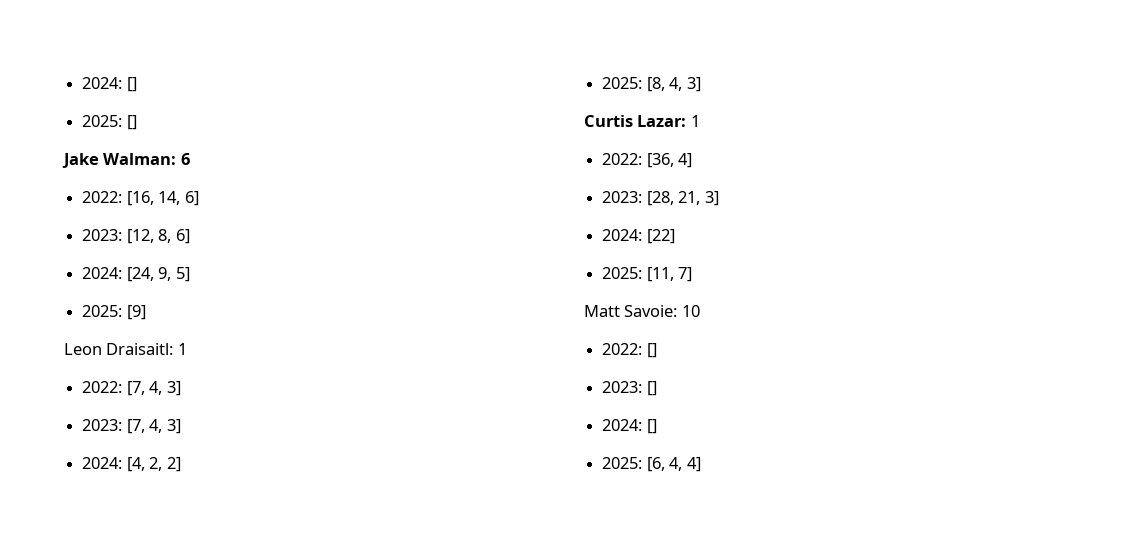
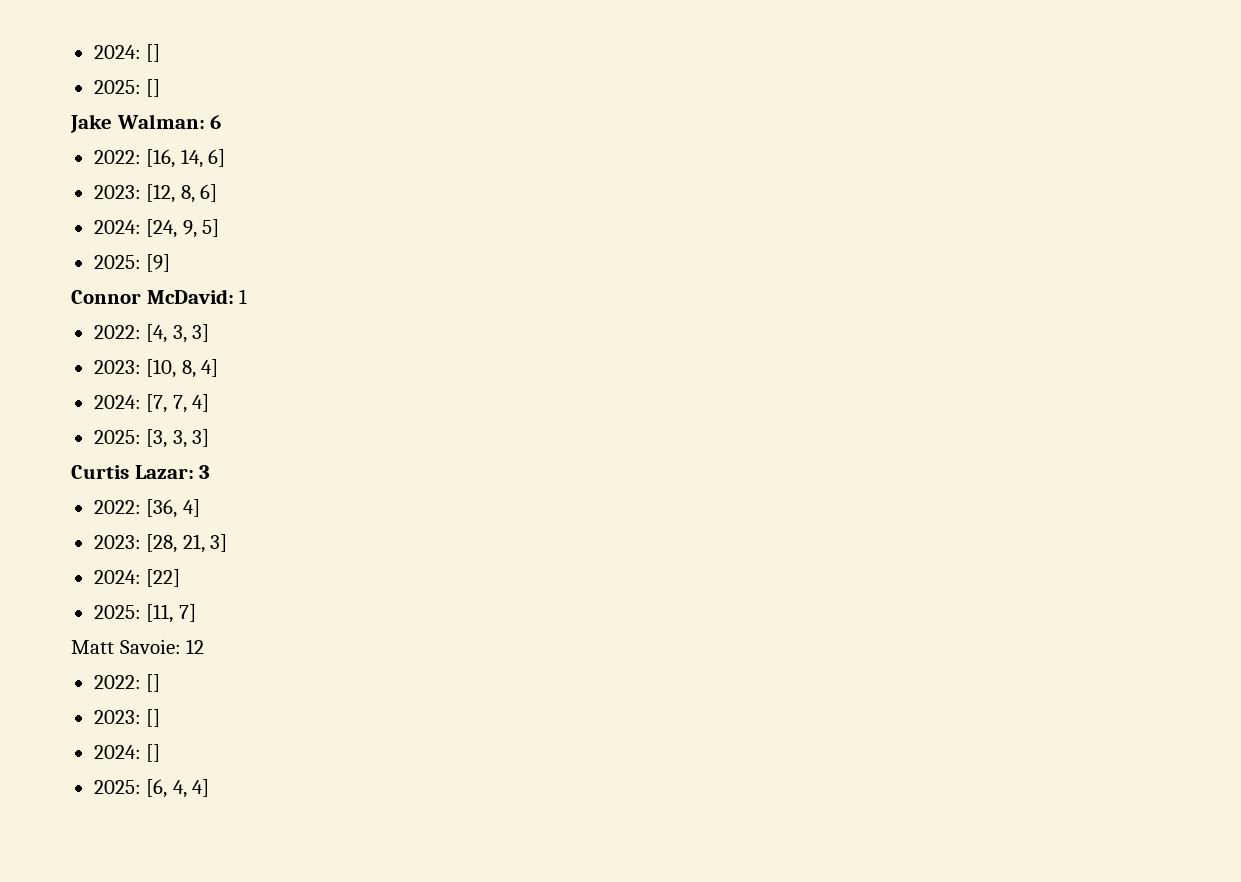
- Leon Draisaitl: 1
- 2022: [7, 4, 3]
+ Connor McDavid: 1
+ 2022: [4, 3, 3]
- 2023: [7, 4, 3]
- 2024: [4, 2, 2]
- 2025: [8, 4, 3]
+ 2023: [10, 8, 4]
+ 2024: [7, 7, 4]
+ 2025: [3, 3, 3]
- Curtis Lazar: 1
+ Curtis Lazar: 3
- Matt Savoie: 10
+ Matt Savoie: 12

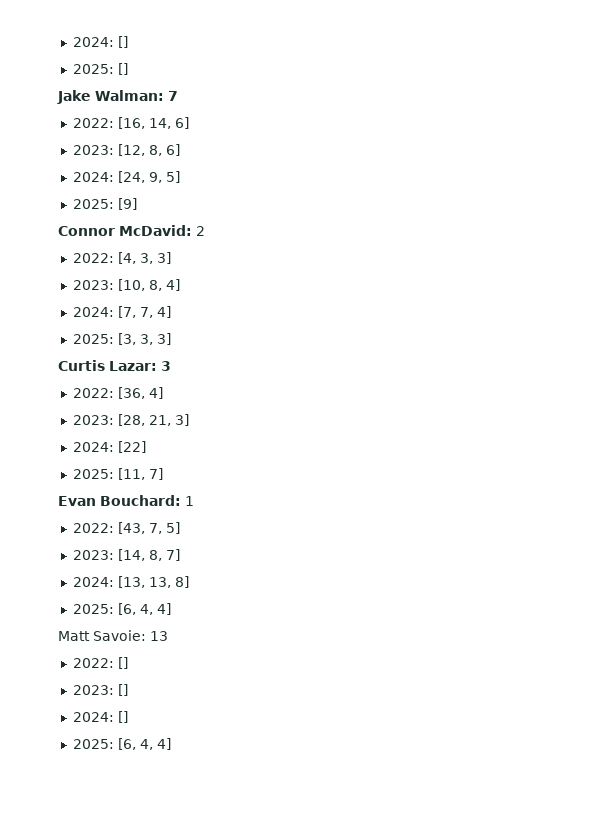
- Jake Walman: 6
+ Jake Walman: 7
- Connor McDavid: 1
+ Connor McDavid: 2
+ Evan Bouchard: 1
+ 2022: [43, 7, 5]
+ 2023: [14, 8, 7]
+ 2024: [13, 13, 8]
+ 2025: [6, 4, 4]
- Matt Savoie: 12
+ Matt Savoie: 13

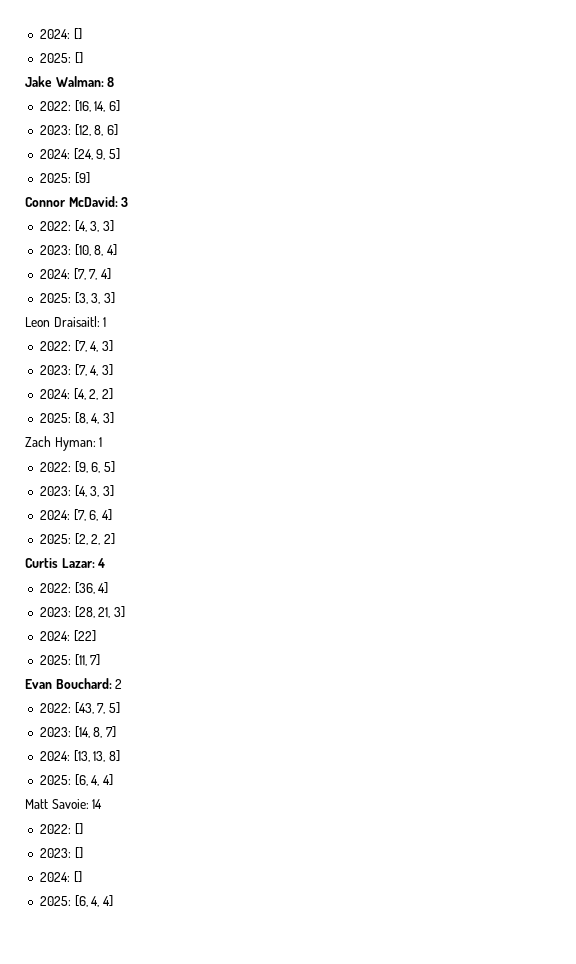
- Jake Walman: 7
+ Jake Walman: 8
- Connor McDavid: 2
+ Connor McDavid: 3
+ Leon Draisaitl: 1
+ 2022: [7, 4, 3]
+ 2023: [7, 4, 3]
+ 2024: [4, 2, 2]
+ 2025: [8, 4, 3]
+ Zach Hyman: 1
+ 2022: [9, 6, 5]
+ 2023: [4, 3, 3]
+ 2024: [7, 6, 4]
+ 2025: [2, 2, 2]
- Curtis Lazar: 3
+ Curtis Lazar: 4
- Evan Bouchard: 1
+ Evan Bouchard: 2
- Matt Savoie: 13
+ Matt Savoie: 14

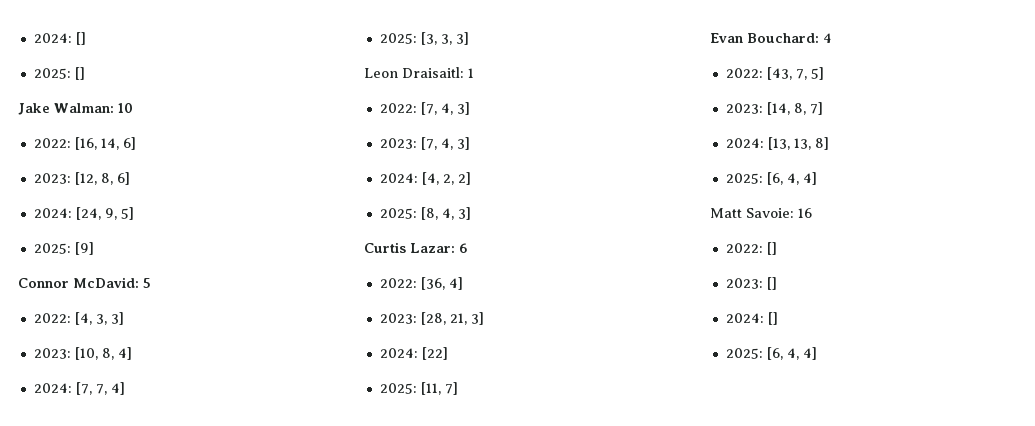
- Jake Walman: 8
+ Jake Walman: 10
- Connor McDavid: 3
+ Connor McDavid: 5
- Zach Hyman: 1
- 2022: [9, 6, 5]
- 2023: [4, 3, 3]
- 2024: [7, 6, 4]
- 2025: [2, 2, 2]
- Curtis Lazar: 4
+ Curtis Lazar: 6
- Evan Bouchard: 2
+ Evan Bouchard: 4
- Matt Savoie: 14
+ Matt Savoie: 16

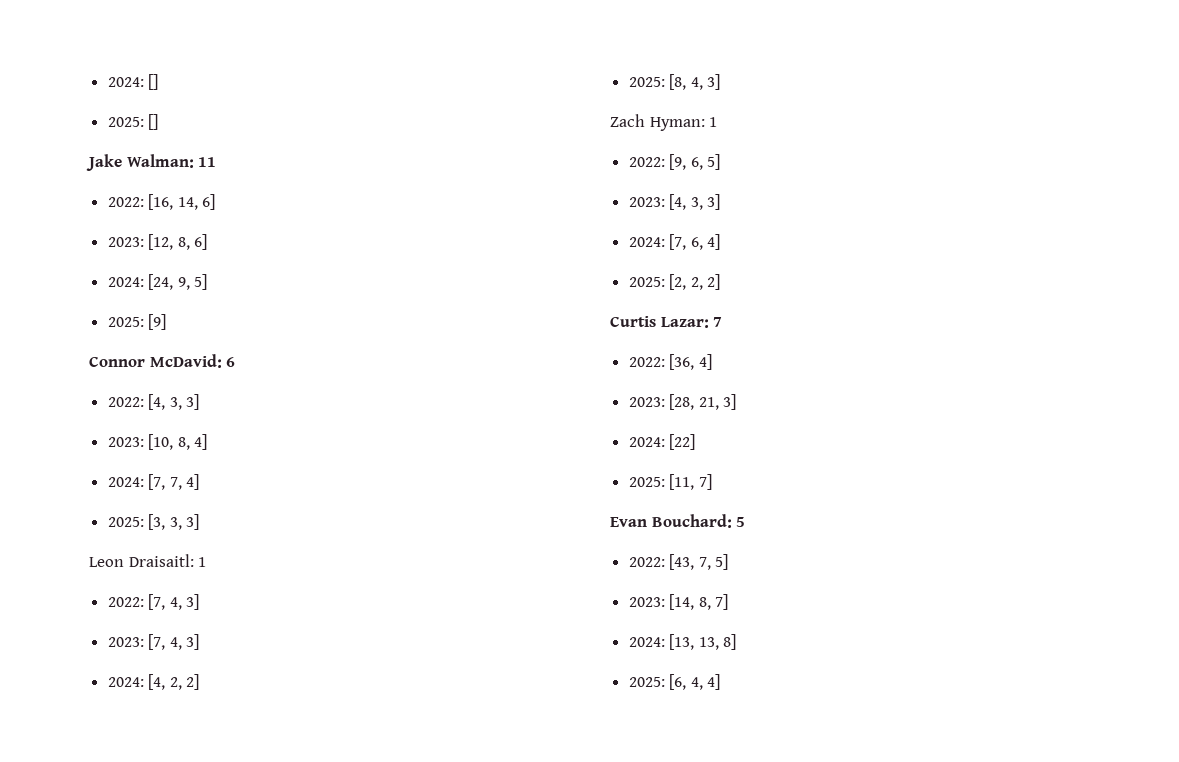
- Jake Walman: 10
+ Jake Walman: 11
- Connor McDavid: 5
+ Connor McDavid: 6
+ Zach Hyman: 1
+ 2022: [9, 6, 5]
+ 2023: [4, 3, 3]
+ 2024: [7, 6, 4]
+ 2025: [2, 2, 2]
- Curtis Lazar: 6
+ Curtis Lazar: 7
- Evan Bouchard: 4
+ Evan Bouchard: 5
- Matt Savoie: 16
- 2022: []
- 2023: []
- 2024: []
- 2025: [6, 4, 4]

